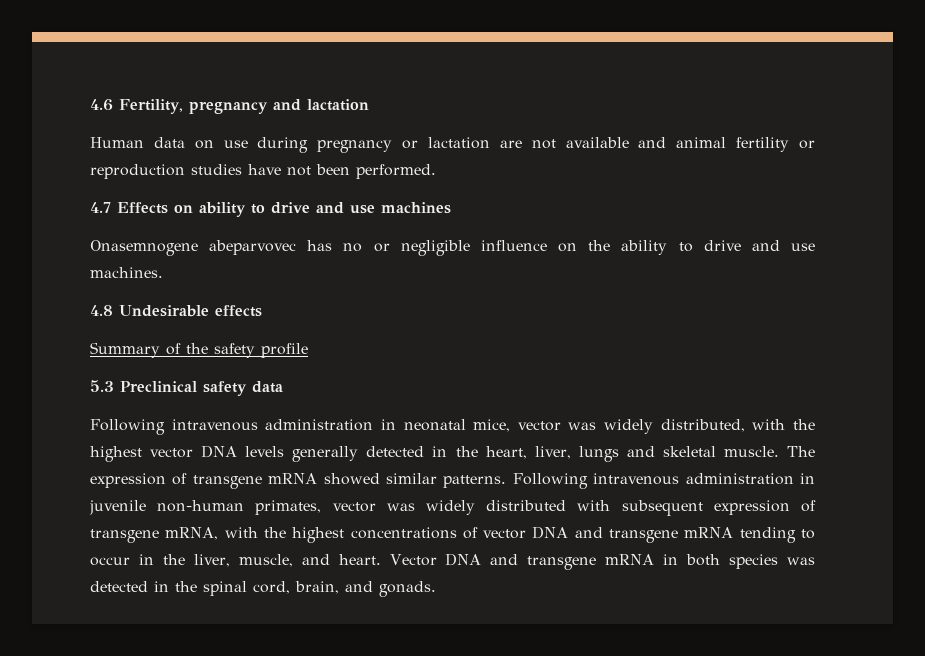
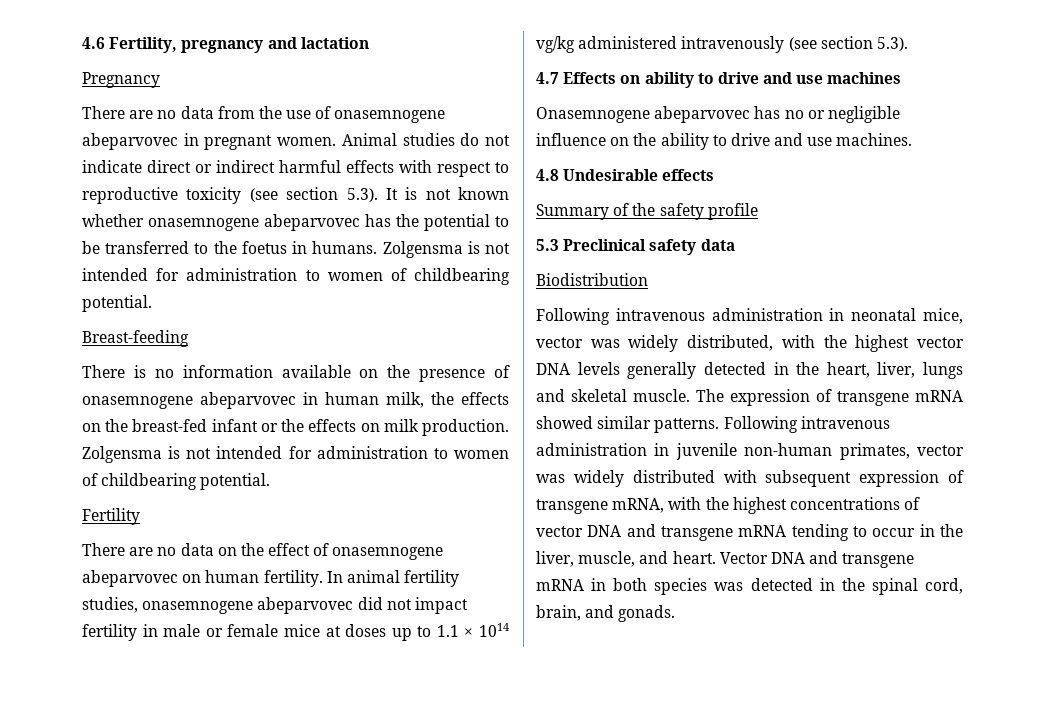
- Human data on use during pregnancy or lactation are not available and animal fertility or reproduction studies have not been performed.
+ Pregnancy
+ There are no data from the use of onasemnogene abeparvovec in pregnant women. Animal studies do not indicate direct or indirect harmful effects with respect to reproductive toxicity (see section 5.3). It is not known whether onasemnogene abeparvovec has the potential to be transferred to the foetus in humans. Zolgensma is not intended for administration to women of childbearing potential.
+ Breast-feeding
+ There is no information available on the presence of onasemnogene abeparvovec in human milk, the effects on the breast-fed infant or the effects on milk production. Zolgensma is not intended for administration to women of childbearing potential.
+ Fertility
+ There are no data on the effect of onasemnogene abeparvovec on human fertility. In animal fertility studies, onasemnogene abeparvovec did not impact fertility in male or female mice at doses up to 1.1 × 1014 vg/kg administered intravenously (see section 5.3).
+ Biodistribution

